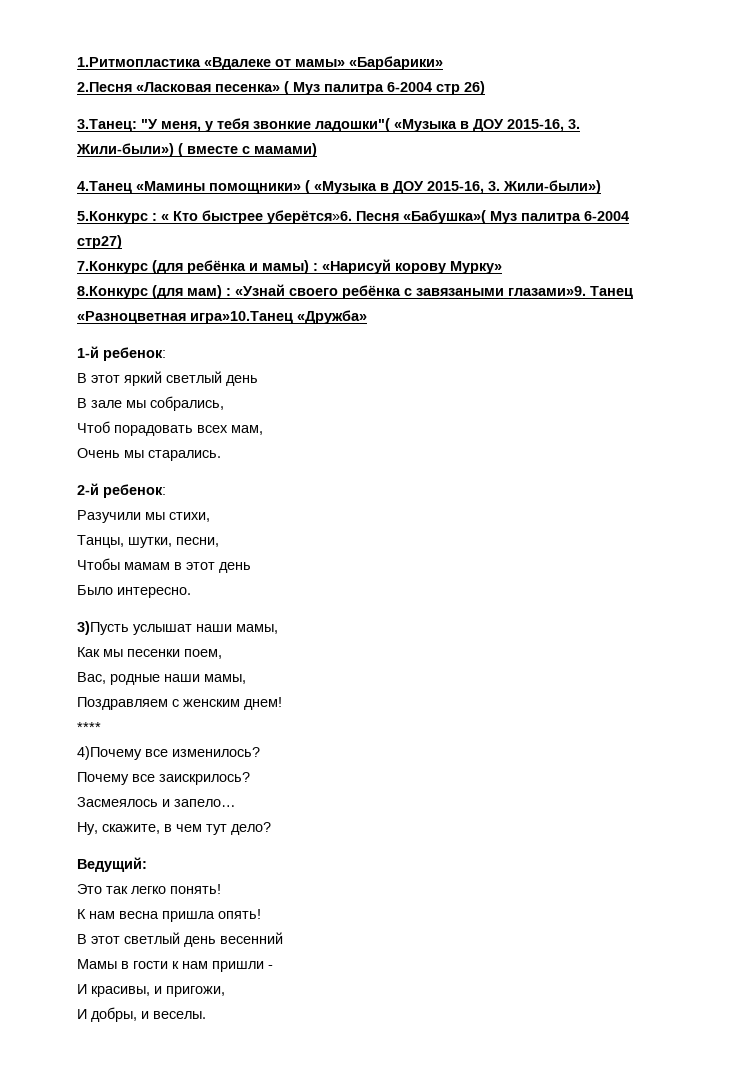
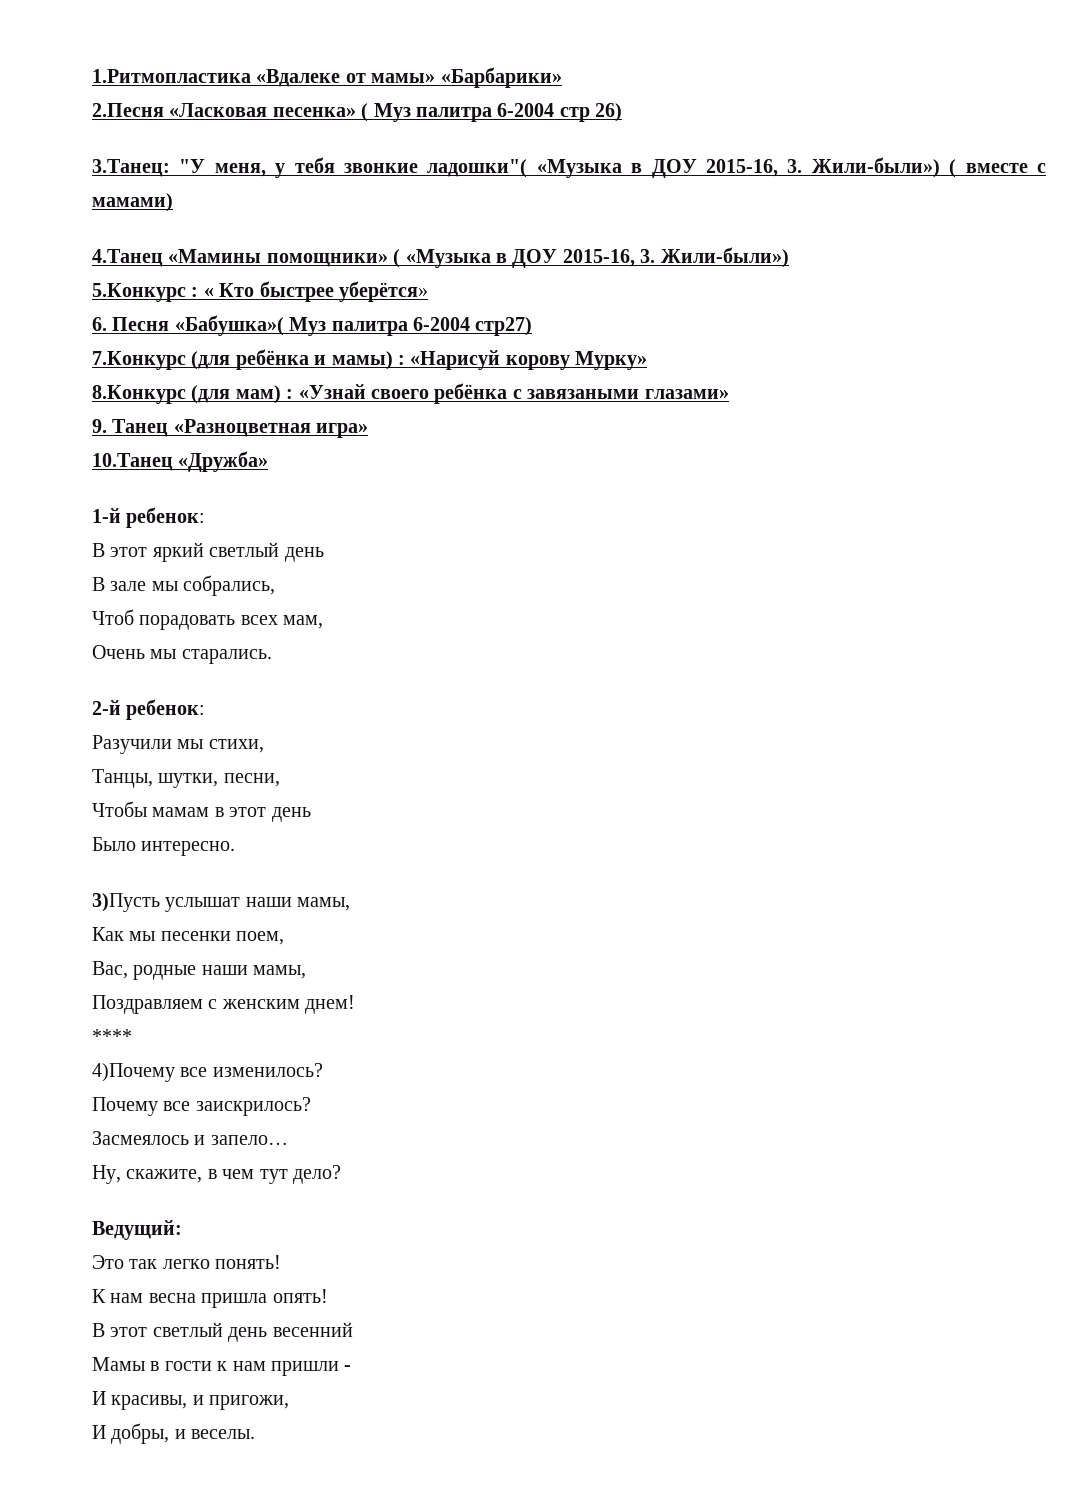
- 5.Конкурс : « Кто быстрее уберётся»6. Песня «Бабушка»( Муз палитра 6-2004 стр27)
+ 5.Конкурс : « Кто быстрее уберётся»
+ 6. Песня «Бабушка»( Муз палитра 6-2004 стр27)
- 8.Конкурс (для мам) : «Узнай своего ребёнка с завязаными глазами»9. Танец «Разноцветная игра»10.Танец «Дружба»
+ 8.Конкурс (для мам) : «Узнай своего ребёнка с завязаными глазами»
+ 9. Танец «Разноцветная игра»
+ 10.Танец «Дружба»

